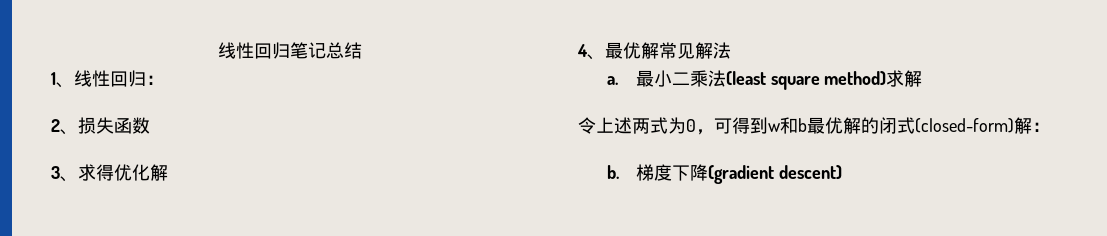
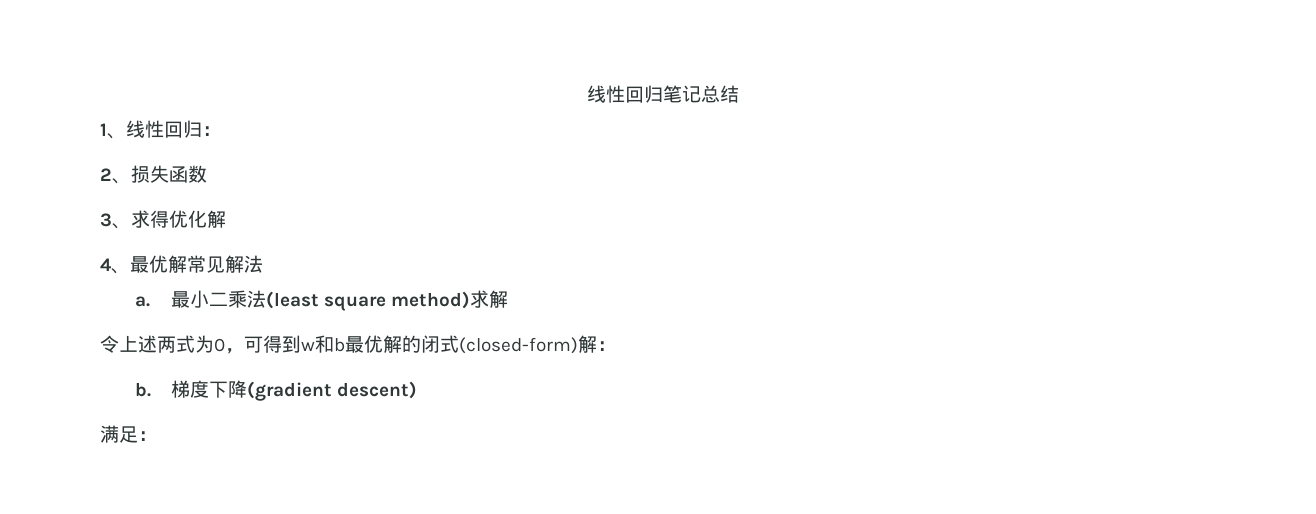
+ 满足：

